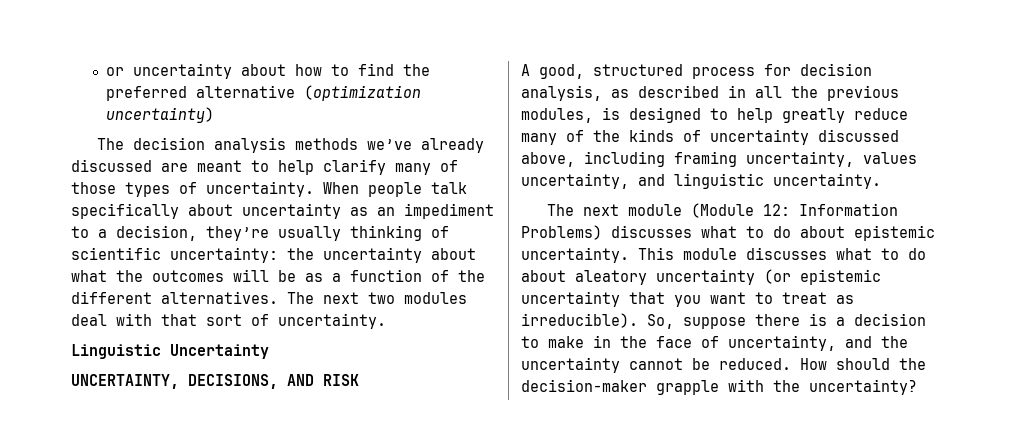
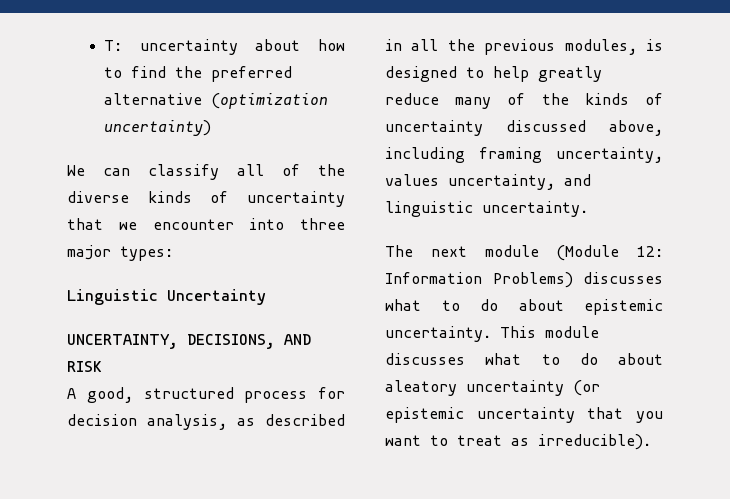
- or uncertainty about how to find the preferred alternative (optimization uncertainty)
+ T: uncertainty about how to find the preferred alternative (optimization uncertainty)
- The decision analysis methods we’ve already discussed are meant to help clarify many of those types of uncertainty. When people talk specifically about uncertainty as an impediment to a decision, they’re usually thinking of scientific uncertainty: the uncertainty about what the outcomes will be as a function of the different alternatives. The next two modules deal with that sort of uncertainty.
+ We can classify all of the diverse kinds of uncertainty that we encounter into three major types:
- So, suppose there is a decision to make in the face of uncertainty, and the uncertainty cannot be reduced. How should the decision‐maker grapple with the uncertainty?

